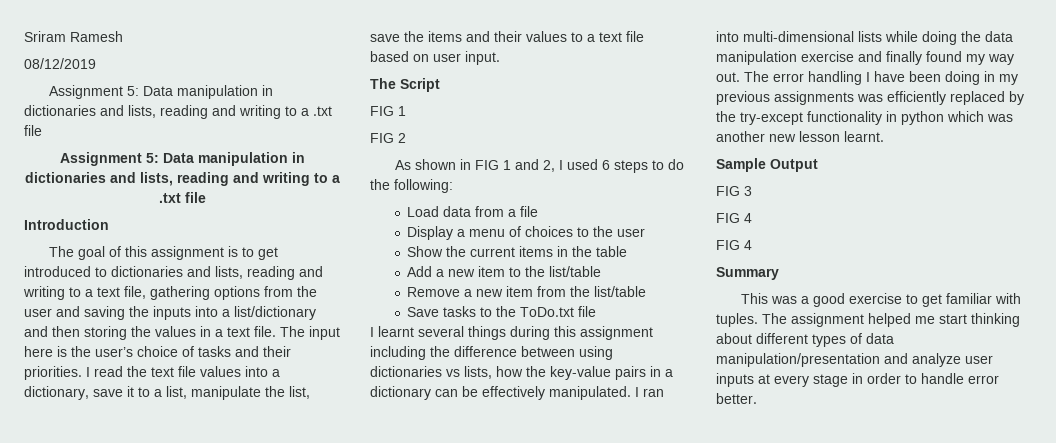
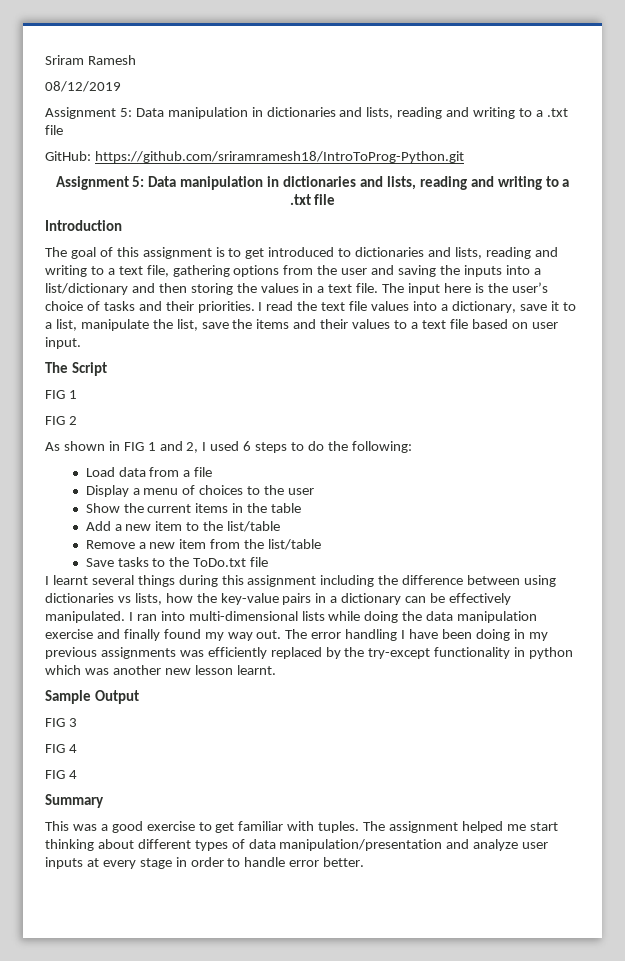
+ GitHub: https://github.com/sriramramesh18/IntroToProg-Python.git

